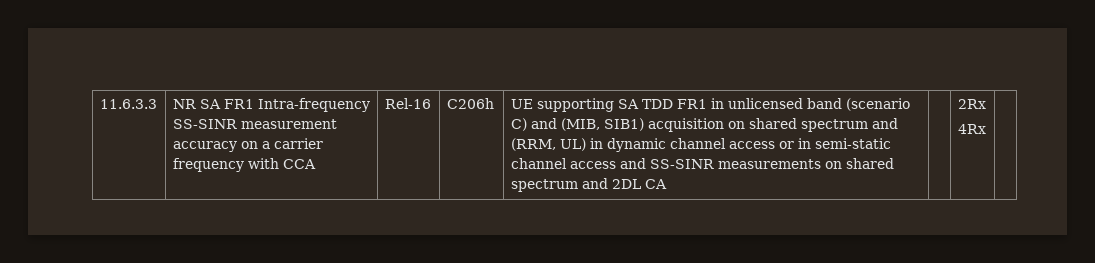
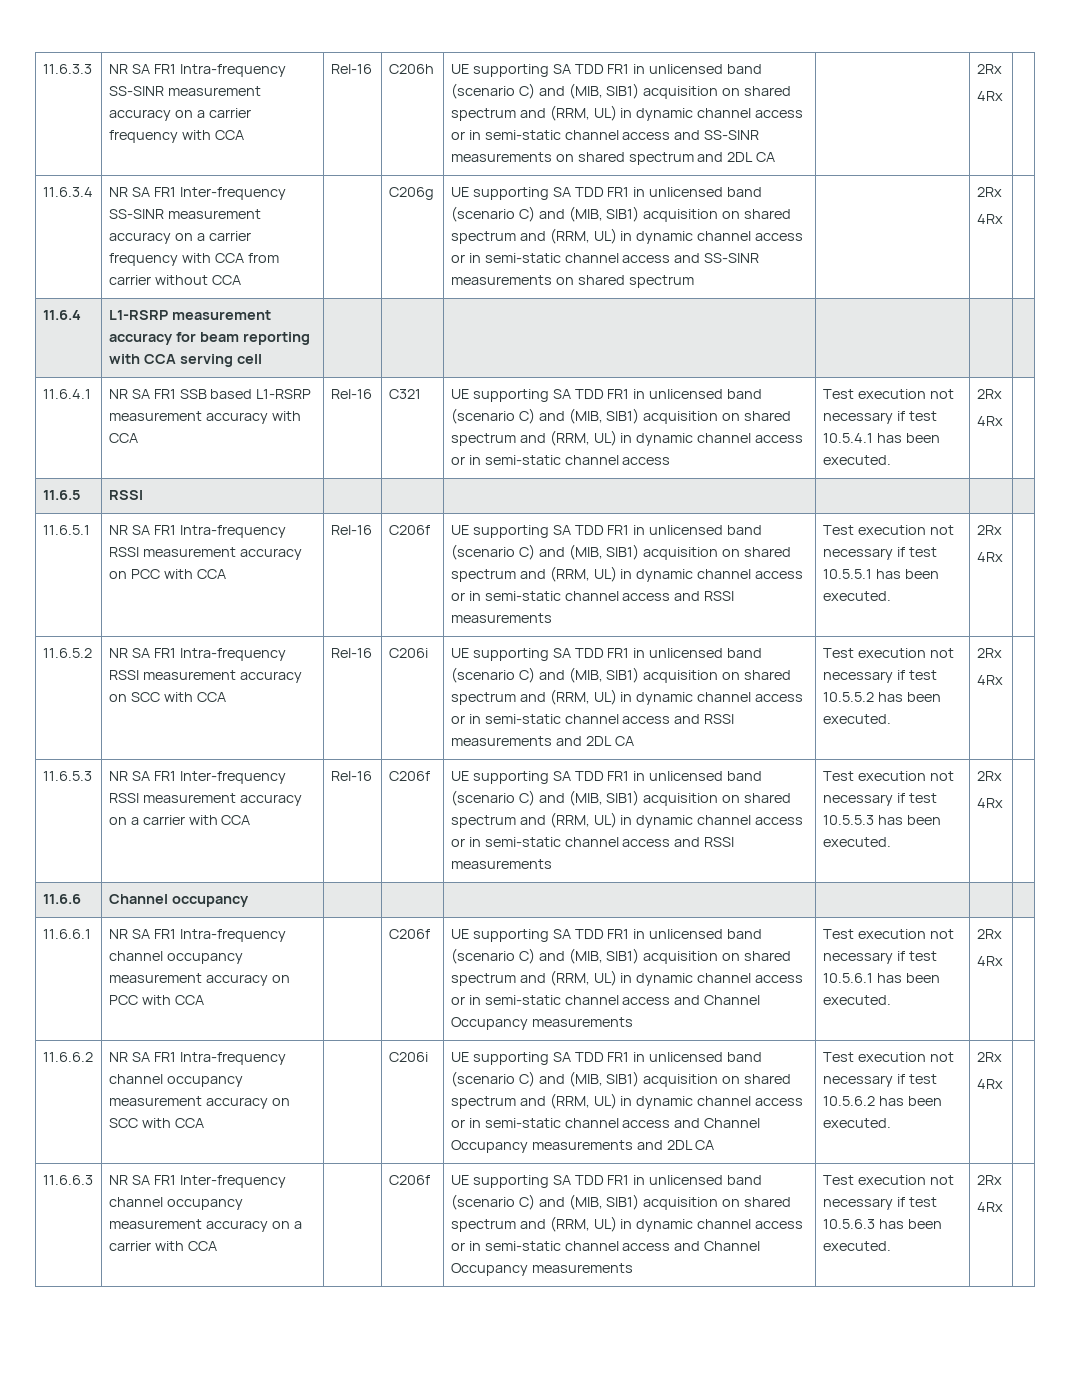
+ 11.6.3.4 | NR SA FR1 Inter-frequency SS-SINR measurement accuracy on a carrier frequency with CCA from carrier without CCA | | C206g | UE supporting SA TDD FR1 in unlicensed band (scenario C) and (MIB, SIB1) acquisition on shared spectrum and (RRM, UL) in dynamic channel access or in semi-static channel access and SS-SINR measurements on shared spectrum | | 2Rx
+ 4Rx |
+ 11.6.4 | L1-RSRP measurement accuracy for beam reporting with CCA serving cell | | | | | |
+ 11.6.4.1 | NR SA FR1 SSB based L1-RSRP measurement accuracy with CCA | Rel-16 | C321 | UE supporting SA TDD FR1 in unlicensed band (scenario C) and (MIB, SIB1) acquisition on shared spectrum and (RRM, UL) in dynamic channel access or in semi-static channel access | Test execution not necessary if test 10.5.4.1 has been executed. | 2Rx
+ 4Rx |
+ 11.6.5 | RSSI | | | | | |
+ 11.6.5.1 | NR SA FR1 Intra-frequency RSSI measurement accuracy on PCC with CCA | Rel-16 | C206f | UE supporting SA TDD FR1 in unlicensed band (scenario C) and (MIB, SIB1) acquisition on shared spectrum and (RRM, UL) in dynamic channel access or in semi-static channel access and RSSI measurements | Test execution not necessary if test 10.5.5.1 has been executed. | 2Rx
+ 4Rx |
+ 11.6.5.2 | NR SA FR1 Intra-frequency RSSI measurement accuracy on SCC with CCA | Rel-16 | C206i | UE supporting SA TDD FR1 in unlicensed band (scenario C) and (MIB, SIB1) acquisition on shared spectrum and (RRM, UL) in dynamic channel access or in semi-static channel access and RSSI measurements and 2DL CA | Test execution not necessary if test 10.5.5.2 has been executed. | 2Rx
+ 4Rx |
+ 11.6.5.3 | NR SA FR1 Inter-frequency RSSI measurement accuracy on a carrier with CCA | Rel-16 | C206f | UE supporting SA TDD FR1 in unlicensed band (scenario C) and (MIB, SIB1) acquisition on shared spectrum and (RRM, UL) in dynamic channel access or in semi-static channel access and RSSI measurements | Test execution not necessary if test 10.5.5.3 has been executed. | 2Rx
+ 4Rx |
+ 11.6.6 | Channel occupancy | | | | | |
+ 11.6.6.1 | NR SA FR1 Intra-frequency channel occupancy measurement accuracy on PCC with CCA | | C206f | UE supporting SA TDD FR1 in unlicensed band (scenario C) and (MIB, SIB1) acquisition on shared spectrum and (RRM, UL) in dynamic channel access or in semi-static channel access and Channel Occupancy measurements | Test execution not necessary if test 10.5.6.1 has been executed. | 2Rx
+ 4Rx |
+ 11.6.6.2 | NR SA FR1 Intra-frequency channel occupancy measurement accuracy on SCC with CCA | | C206i | UE supporting SA TDD FR1 in unlicensed band (scenario C) and (MIB, SIB1) acquisition on shared spectrum and (RRM, UL) in dynamic channel access or in semi-static channel access and Channel Occupancy measurements and 2DL CA | Test execution not necessary if test 10.5.6.2 has been executed. | 2Rx
+ 4Rx |
+ 11.6.6.3 | NR SA FR1 Inter-frequency channel occupancy measurement accuracy on a carrier with CCA | | C206f | UE supporting SA TDD FR1 in unlicensed band (scenario C) and (MIB, SIB1) acquisition on shared spectrum and (RRM, UL) in dynamic channel access or in semi-static channel access and Channel Occupancy measurements | Test execution not necessary if test 10.5.6.3 has been executed. | 2Rx
+ 4Rx

